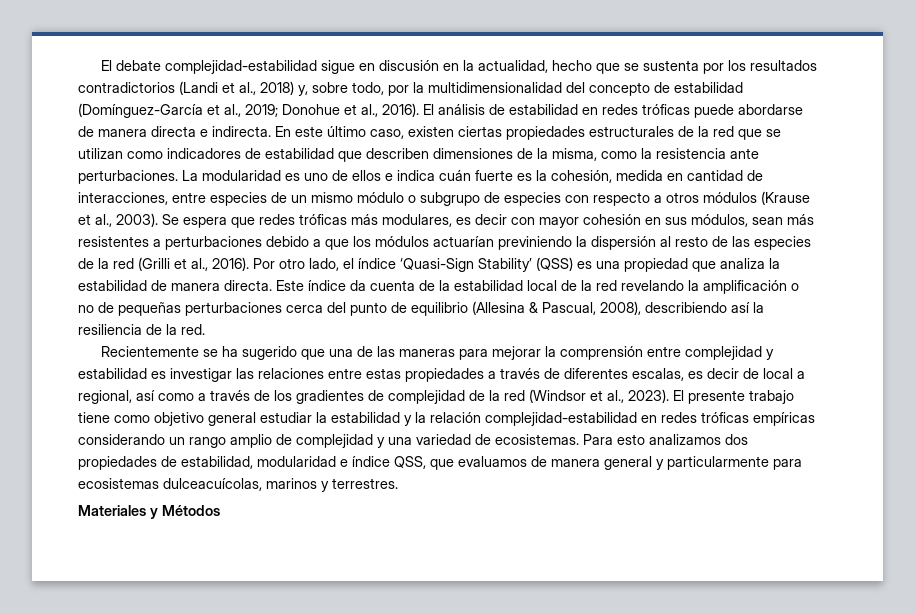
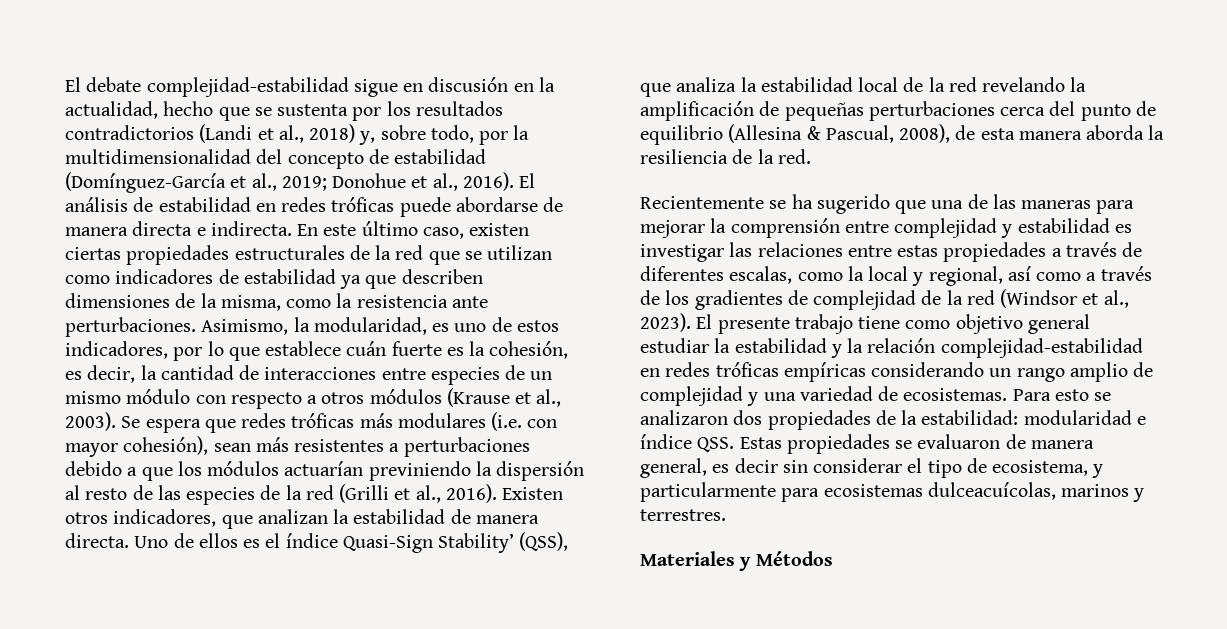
- En este último caso, existen ciertas propiedades estructurales de la red que se utilizan como indicadores de estabilidad que describen dimensiones de la misma, como la resistencia ante perturbaciones.
+ En este último caso, existen ciertas propiedades estructurales de la red que se utilizan como indicadores de estabilidad ya que describen dimensiones de la misma, como la resistencia ante perturbaciones.
- La modularidad es uno de ellos e indica cuán fuerte es la cohesión, medida en cantidad de interacciones, entre especies de un mismo módulo o subgrupo de especies con respecto a otros módulos (Krause et al., 2003).
+ Asimismo, la modularidad, es uno de estos indicadores, por lo que establece cuán fuerte es la cohesión, es decir, la cantidad de interacciones entre especies de un mismo módulo con respecto a otros módulos (Krause et al., 2003).
- Se espera que redes tróficas más modulares, es decir con mayor cohesión en sus módulos, sean más resistentes a perturbaciones debido a que los módulos actuarían previniendo la dispersión al resto de las especies de la red (Grilli et al., 2016).
+ Se espera que redes tróficas más modulares (i.e. con mayor cohesión), sean más resistentes a perturbaciones debido a que los módulos actuarían previniendo la dispersión al resto de las especies de la red (Grilli et al., 2016).
- Por otro lado, el índice ‘Quasi-Sign Stability’ (QSS) es una propiedad que analiza la estabilidad de manera directa.
+ Existen otros indicadores, que analizan la estabilidad de manera directa.
- Este índice da cuenta de la estabilidad local de la red revelando la amplificación o no de pequeñas perturbaciones cerca del punto de equilibrio (Allesina & Pascual, 2008), describiendo así la resiliencia de la red.
+ Uno de ellos es el índice Quasi-Sign Stability’ (QSS), que analiza la estabilidad local de la red revelando la amplificación de pequeñas perturbaciones cerca del punto de equilibrio (Allesina & Pascual, 2008), de esta manera aborda la resiliencia de la red.
- Recientemente se ha sugerido que una de las maneras para mejorar la comprensión entre complejidad y estabilidad es investigar las relaciones entre estas propiedades a través de diferentes escalas, es decir de local a regional, así como a través de los gradientes de complejidad de la red (Windsor et al., 2023).
+ Recientemente se ha sugerido que una de las maneras para mejorar la comprensión entre complejidad y estabilidad es investigar las relaciones entre estas propiedades a través de diferentes escalas, como la local y regional, así como a través de los gradientes de complejidad de la red (Windsor et al., 2023).
- Para esto analizamos dos propiedades de estabilidad, modularidad e índice QSS, que evaluamos de manera general y particularmente para ecosistemas dulceacuícolas, marinos y terrestres.
+ Para esto se analizaron dos propiedades de la estabilidad: modularidad e índice QSS. Estas propiedades se evaluaron de manera general, es decir sin considerar el tipo de ecosistema, y particularmente para ecosistemas dulceacuícolas, marinos y terrestres.

